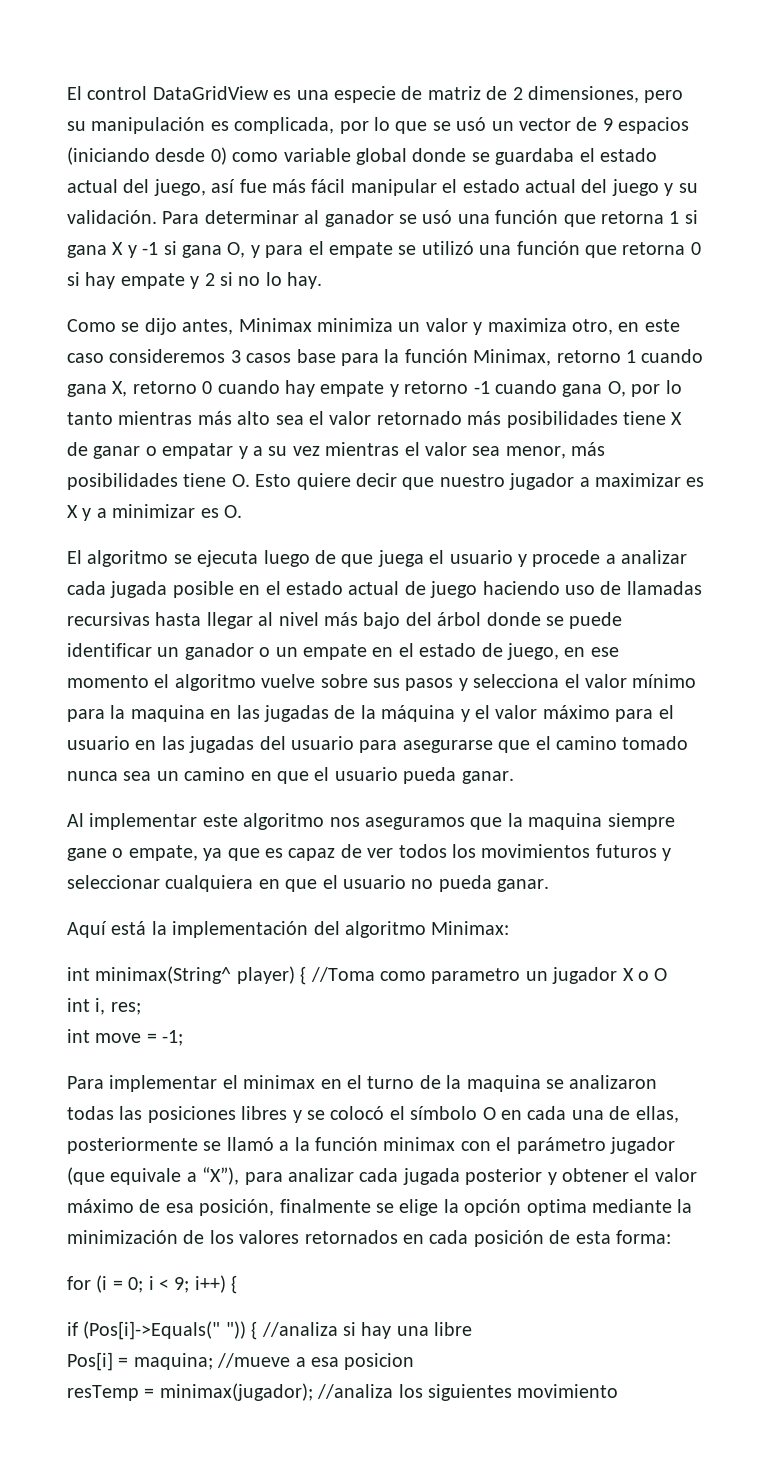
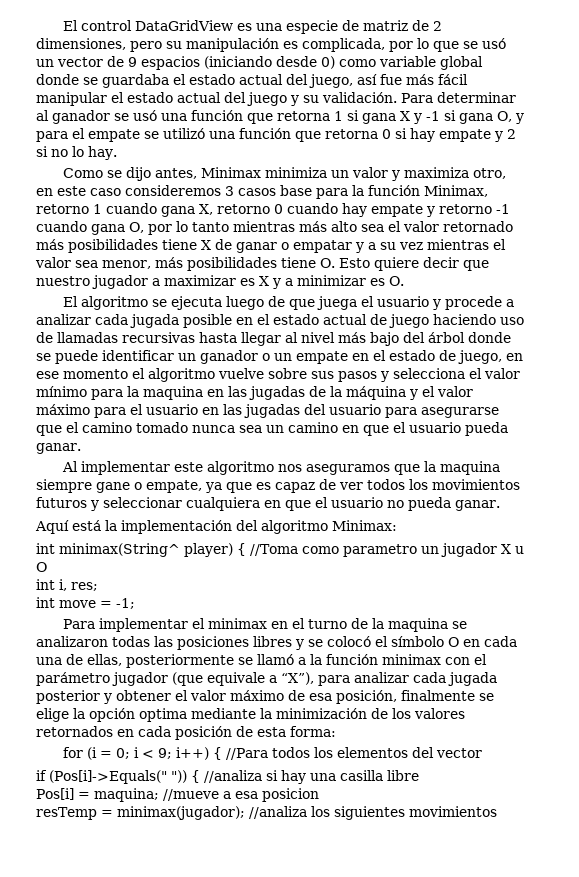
- int minimax(String^ player) { //Toma como parametro un jugador X o O
+ int minimax(String^ player) { //Toma como parametro un jugador X u O
- for (i = 0; i < 9; i++) {
+ for (i = 0; i < 9; i++) { //Para todos los elementos del vector
- if (Pos[i]->Equals(" ")) { //analiza si hay una libre
+ if (Pos[i]->Equals(" ")) { //analiza si hay una casilla libre
- resTemp = minimax(jugador); //analiza los siguientes movimiento
+ resTemp = minimax(jugador); //analiza los siguientes movimientos

